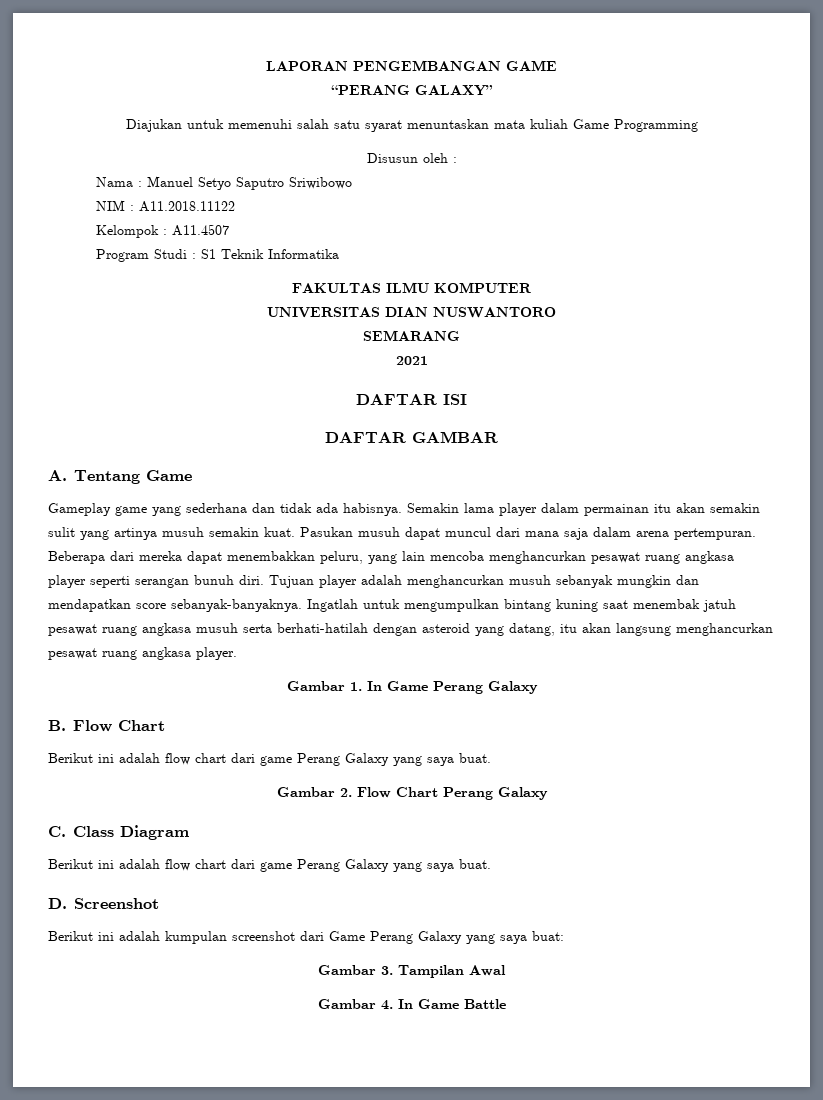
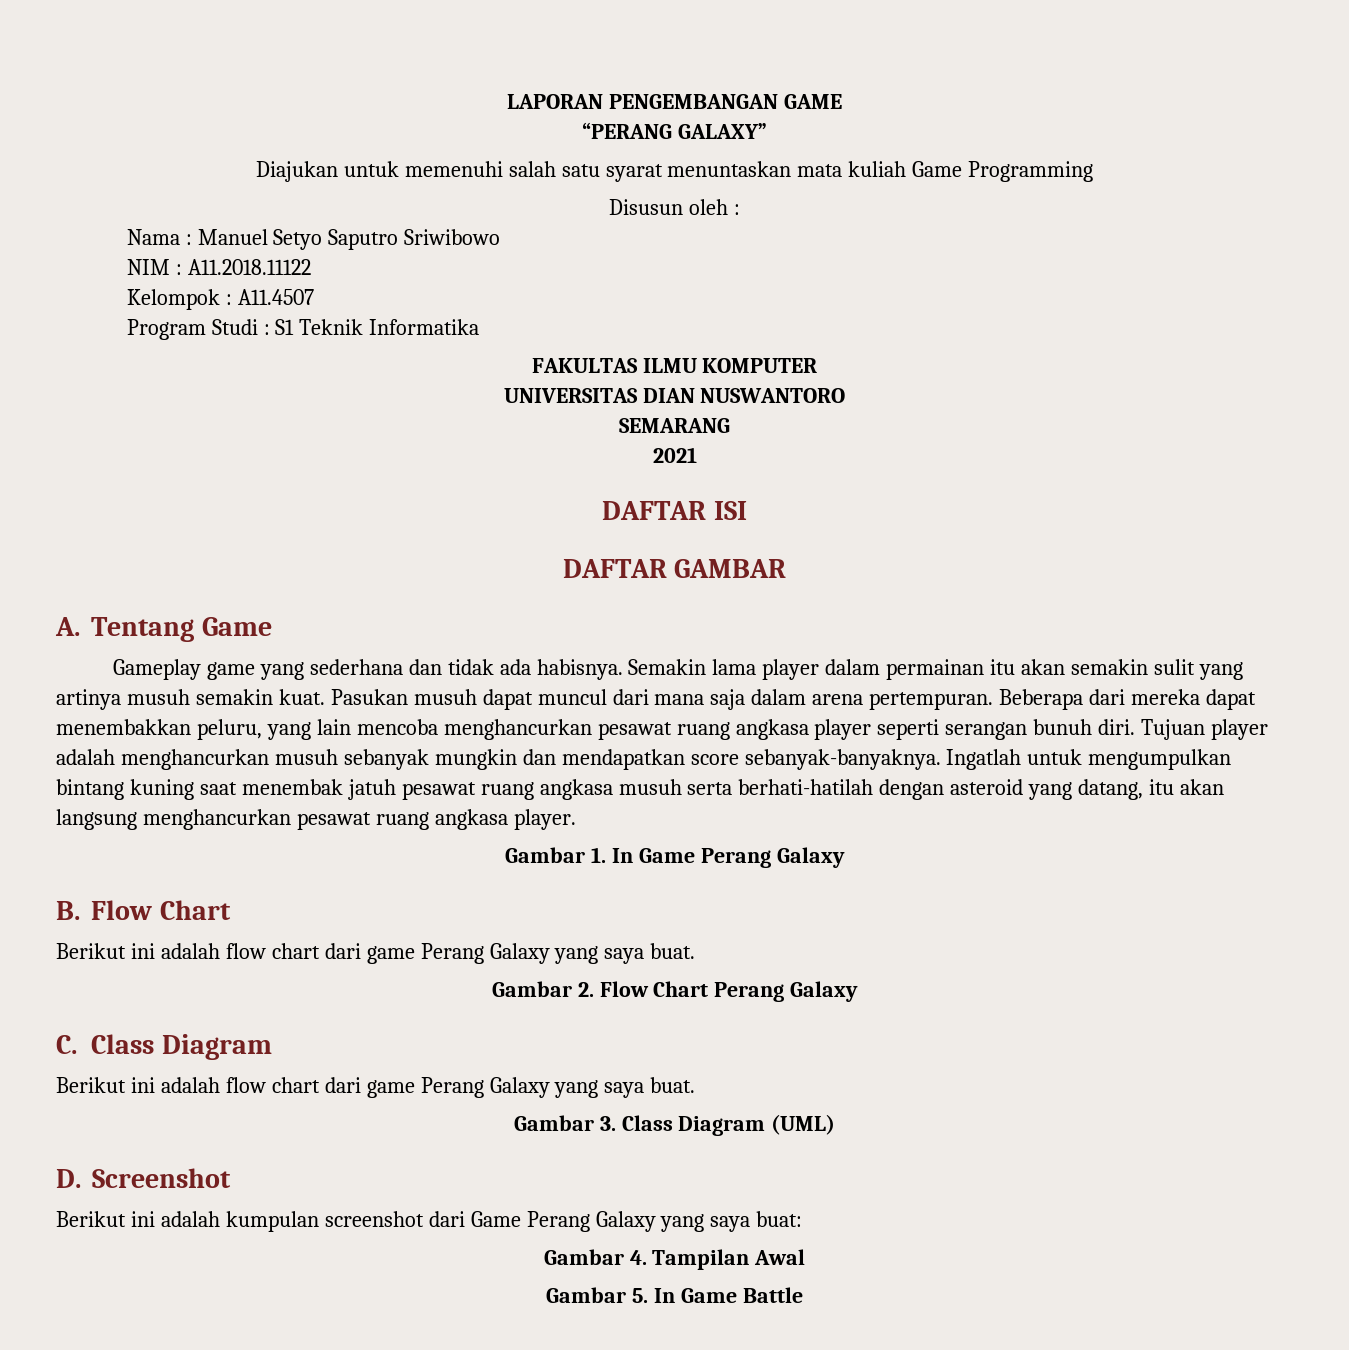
+ Gambar 3. Class Diagram (UML)
- Gambar 3. Tampilan Awal
+ Gambar 4. Tampilan Awal
- Gambar 4. In Game Battle
+ Gambar 5. In Game Battle

